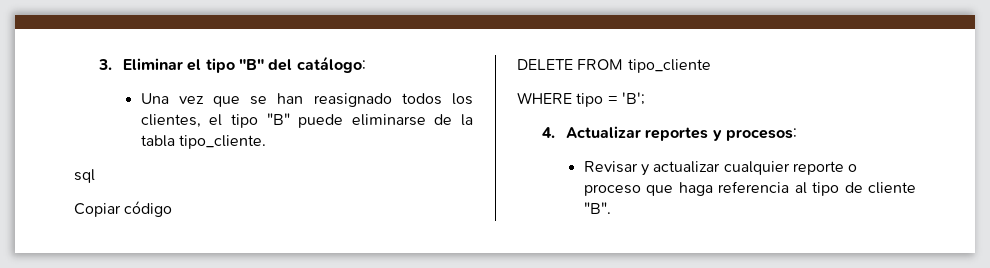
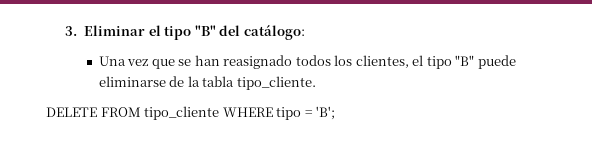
- sql
- Copiar código
- DELETE FROM tipo_cliente
- WHERE tipo = 'B';
+ DELETE FROM tipo_cliente WHERE tipo = 'B';
- 4. Actualizar reportes y procesos:
- Revisar y actualizar cualquier reporte o proceso que haga referencia al tipo de cliente "B".

